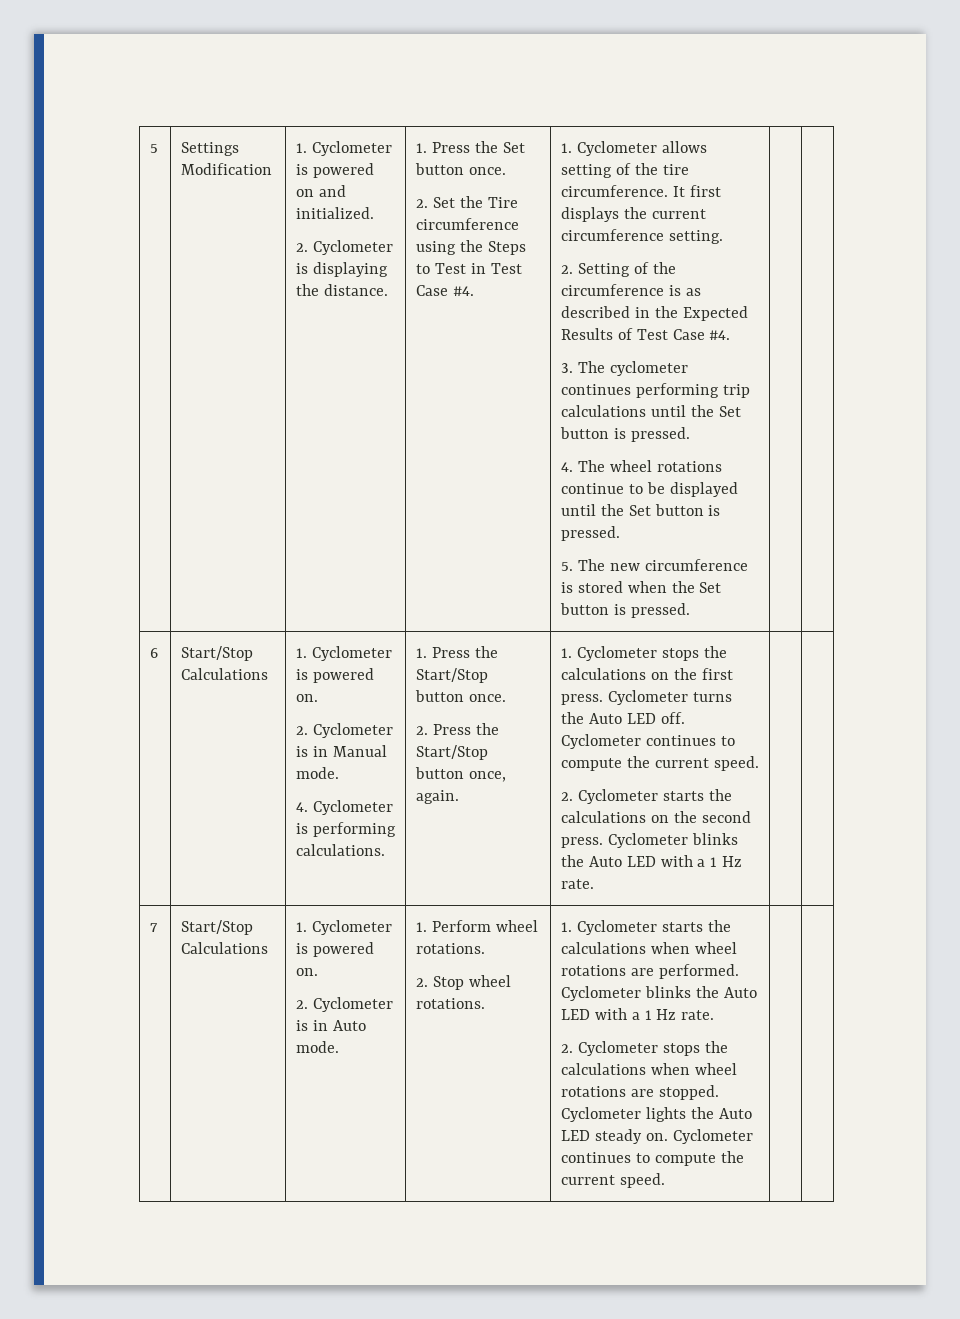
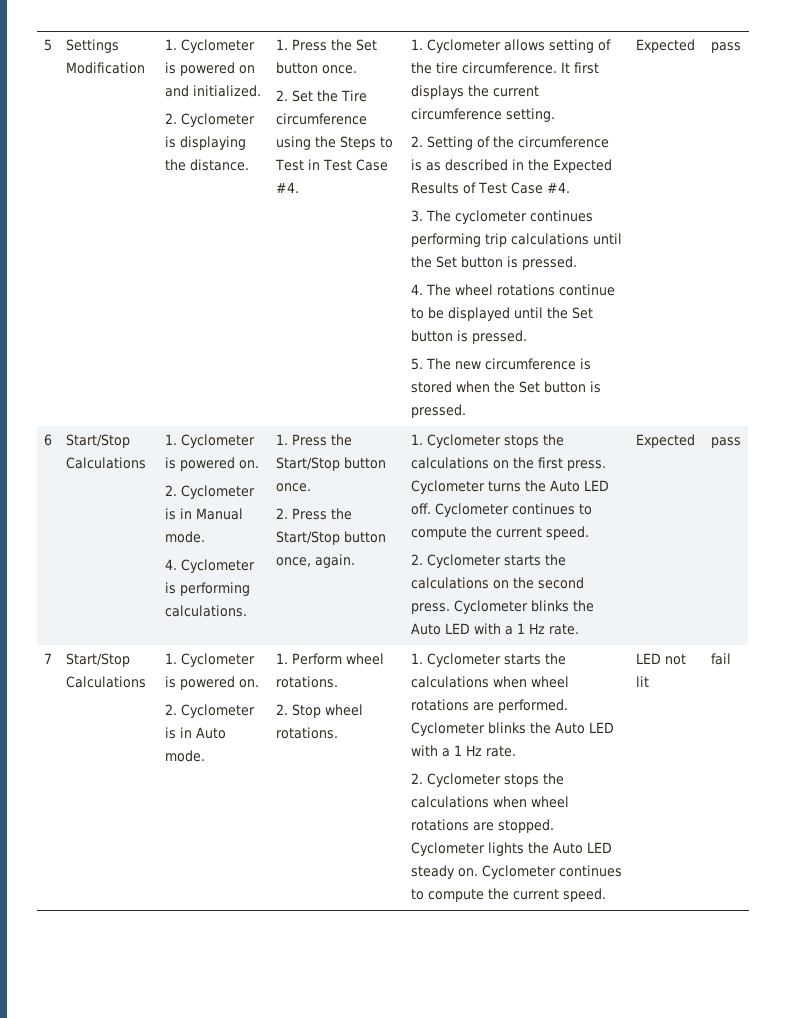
- 5. The new circumference is stored when the Set button is pressed.
+ 5. The new circumference is stored when the Set button is pressed. | Expected | pass
- 2. Cyclometer starts the calculations on the second press. Cyclometer blinks the Auto LED with a 1 Hz rate.
+ 2. Cyclometer starts the calculations on the second press. Cyclometer blinks the Auto LED with a 1 Hz rate. | Expected | pass
+ LED not lit | fail

